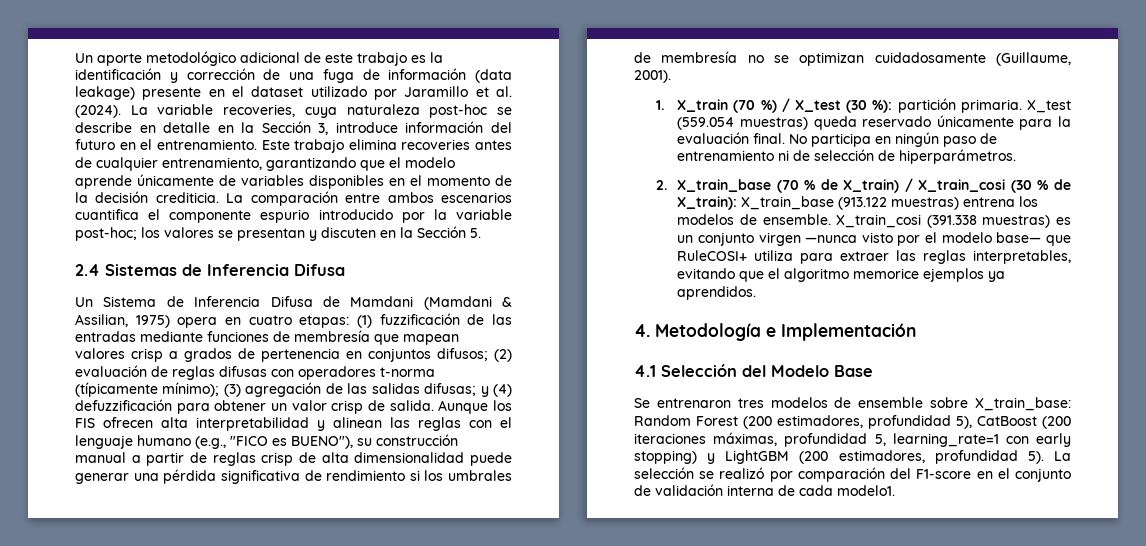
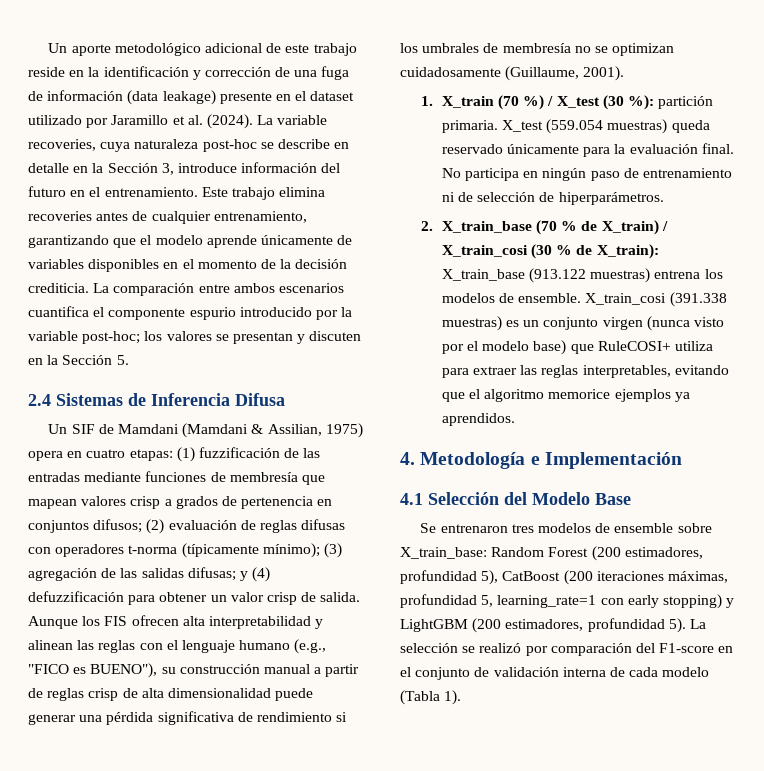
- Un aporte metodológico adicional de este trabajo es la identificación y corrección de una fuga de información (data leakage) presente en el dataset utilizado por Jaramillo et al. (2024).
+ Un aporte metodológico adicional de este trabajo reside en la identificación y corrección de una fuga de información (data leakage) presente en el dataset utilizado por Jaramillo et al. (2024).
- Un Sistema de Inferencia Difusa de Mamdani (Mamdani & Assilian, 1975) opera en cuatro etapas: (1) fuzzificación de las entradas mediante funciones de membresía que mapean valores crisp a grados de pertenencia en conjuntos difusos; (2) evaluación de reglas difusas con operadores t-norma (típicamente mínimo); (3) agregación de las salidas difusas; y (4) defuzzificación para obtener un valor crisp de salida.
+ Un SIF de Mamdani (Mamdani & Assilian, 1975) opera en cuatro etapas: (1) fuzzificación de las entradas mediante funciones de membresía que mapean valores crisp a grados de pertenencia en conjuntos difusos; (2) evaluación de reglas difusas con operadores t-norma (típicamente mínimo); (3) agregación de las salidas difusas; y (4) defuzzificación para obtener un valor crisp de salida.
- X_train_cosi (391.338 muestras) es un conjunto virgen —nunca visto por el modelo base— que RuleCOSI+ utiliza para extraer las reglas interpretables, evitando que el algoritmo memorice ejemplos ya aprendidos.
+ X_train_cosi (391.338 muestras) es un conjunto virgen (nunca visto por el modelo base) que RuleCOSI+ utiliza para extraer las reglas interpretables, evitando que el algoritmo memorice ejemplos ya aprendidos.
- La selección se realizó por comparación del F1-score en el conjunto de validación interna de cada modelo1.
+ La selección se realizó por comparación del F1-score en el conjunto de validación interna de cada modelo (Tabla 1).

